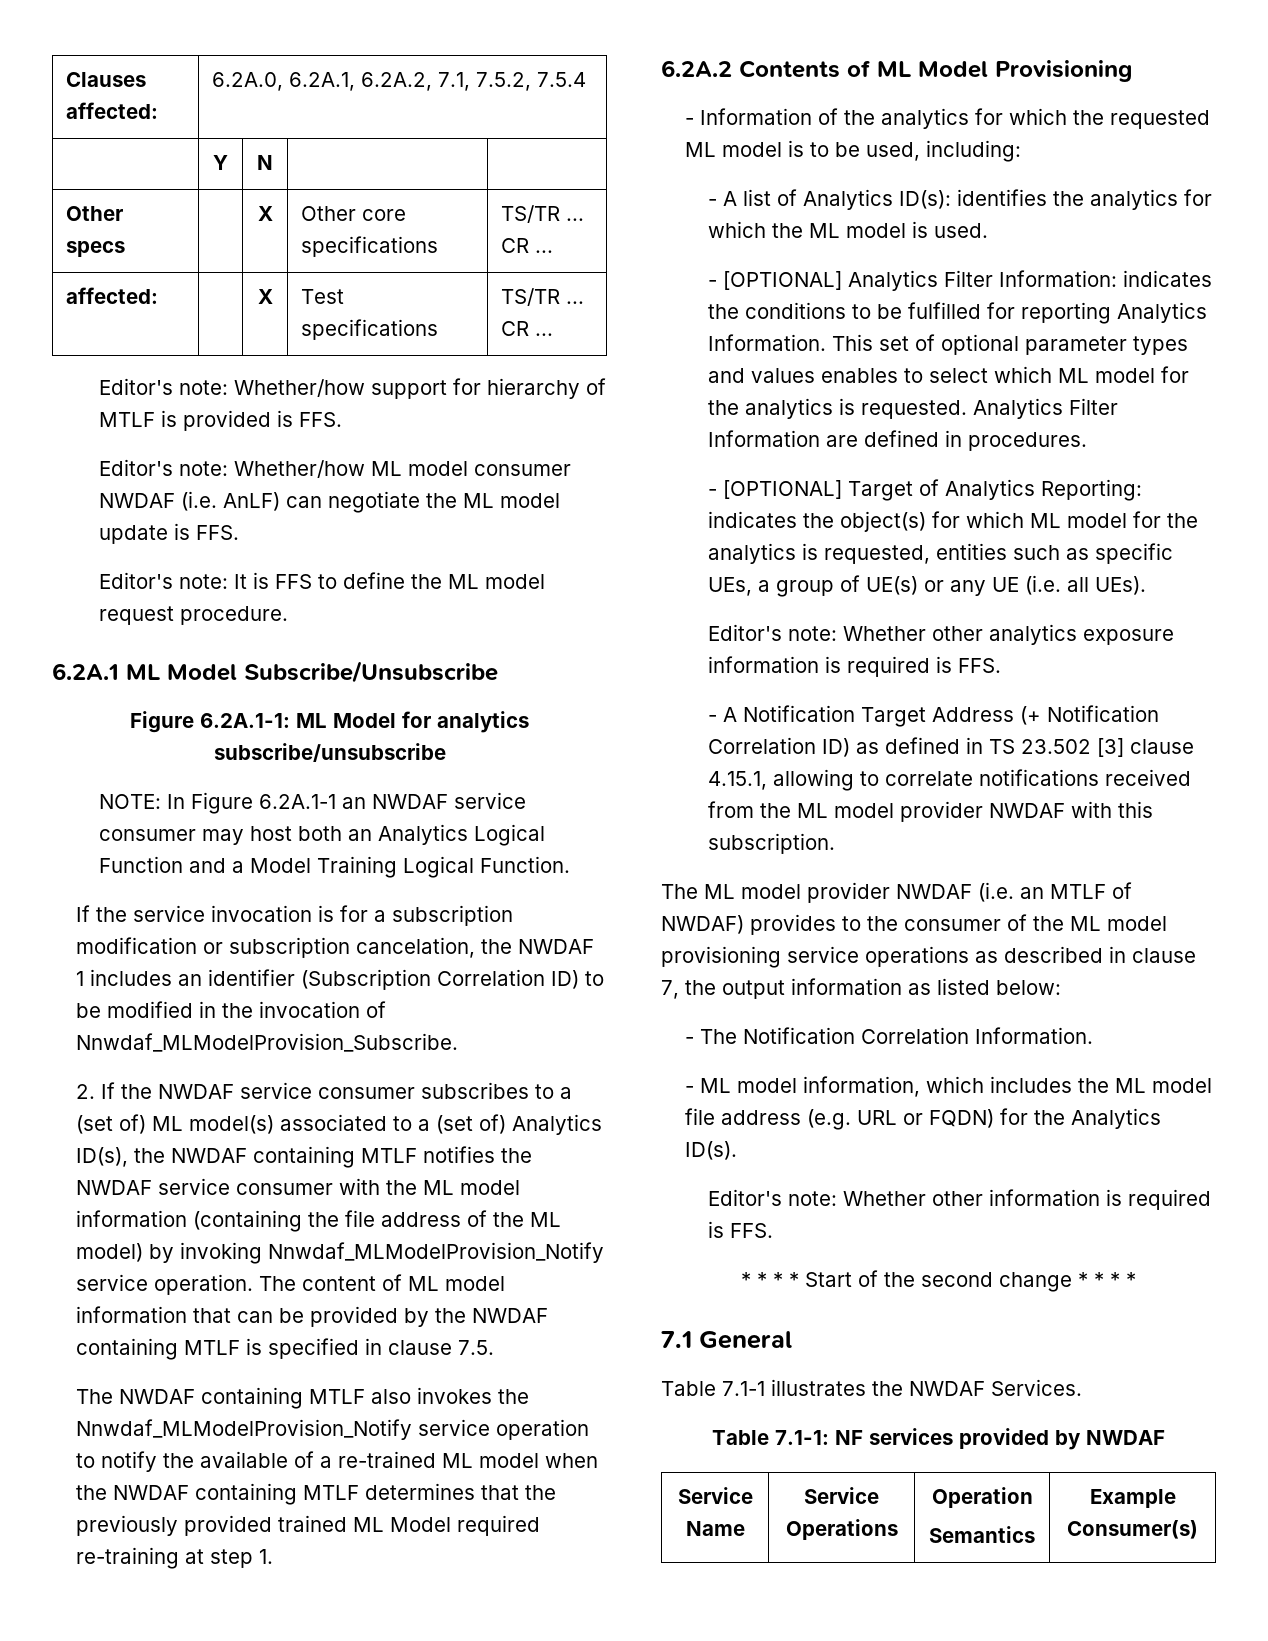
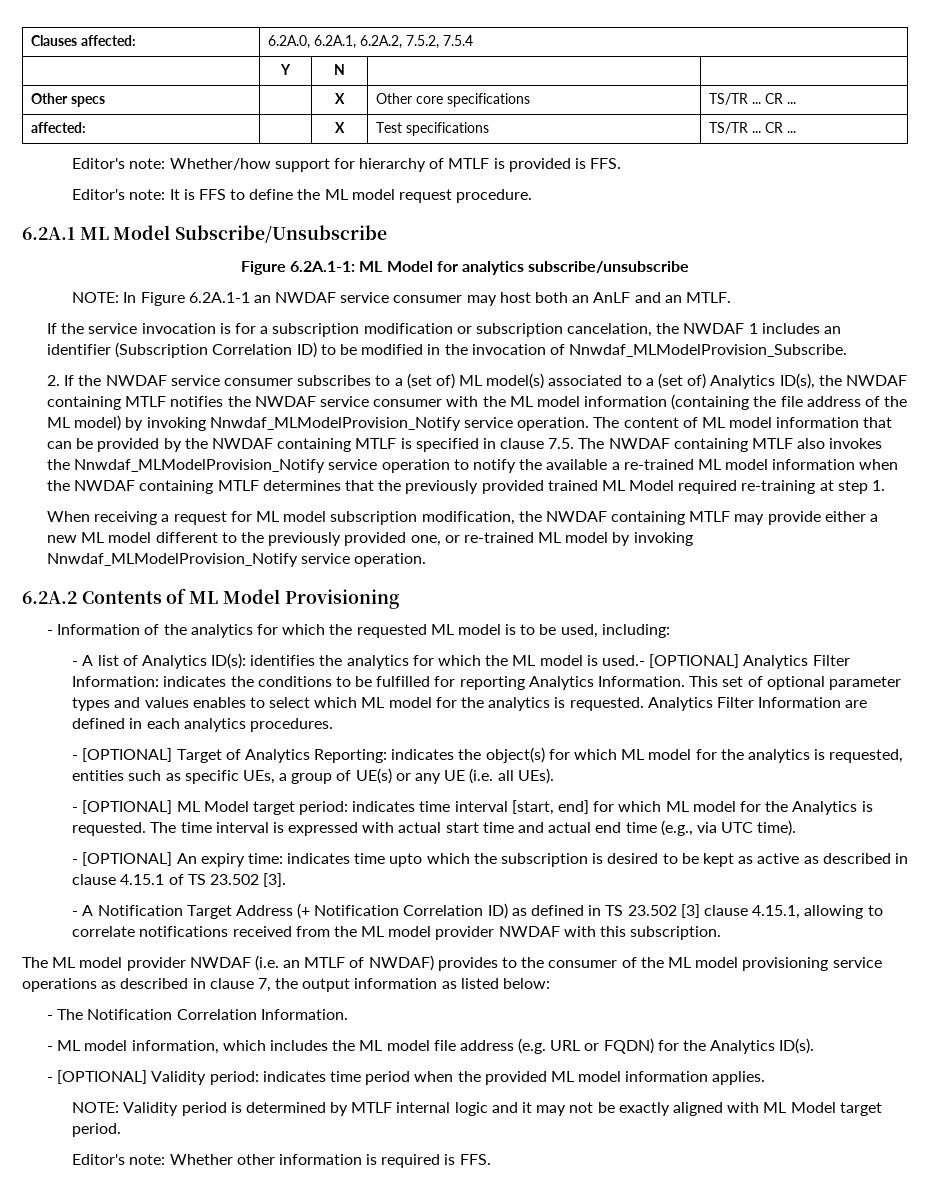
- Clauses affected: | 6.2A.0, 6.2A.1, 6.2A.2, 7.1, 7.5.2, 7.5.4
+ Clauses affected: | 6.2A.0, 6.2A.1, 6.2A.2, 7.5.2, 7.5.4
- Editor's note: Whether/how ML model consumer NWDAF (i.e. AnLF) can negotiate the ML model update is FFS.
- NOTE: In Figure 6.2A.1-1 an NWDAF service consumer may host both an Analytics Logical Function and a Model Training Logical Function.
+ NOTE: In Figure 6.2A.1-1 an NWDAF service consumer may host both an AnLF and an MTLF.
- The content of ML model information that can be provided by the NWDAF containing MTLF is specified in clause 7.5.
- The NWDAF containing MTLF also invokes the Nnwdaf_MLModelProvision_Notify service operation to notify the available of a re-trained ML model when the NWDAF containing MTLF determines that the previously provided trained ML Model required re-training at step 1.
+ The content of ML model information that can be provided by the NWDAF containing MTLF is specified in clause 7.5. The NWDAF containing MTLF also invokes the Nnwdaf_MLModelProvision_Notify service operation to notify the available a re-trained ML model information when the NWDAF containing MTLF determines that the previously provided trained ML Model required re-training at step 1.
+ When receiving a request for ML model subscription modification, the NWDAF containing MTLF may provide either a new ML model different to the previously provided one, or re-trained ML model by invoking Nnwdaf_MLModelProvision_Notify service operation.
- - A list of Analytics ID(s): identifies the analytics for which the ML model is used.
- - [OPTIONAL] Analytics Filter Information: indicates the conditions to be fulfilled for reporting Analytics Information.
+ - A list of Analytics ID(s): identifies the analytics for which the ML model is used.- [OPTIONAL] Analytics Filter Information: indicates the conditions to be fulfilled for reporting Analytics Information.
- Analytics Filter Information are defined in procedures.
+ Analytics Filter Information are defined in each analytics procedures.
- Editor's note: Whether other analytics exposure information is required is FFS.
+ - [OPTIONAL] ML Model target period: indicates time interval [start, end] for which ML model for the Analytics is requested. The time interval is expressed with actual start time and actual end time (e.g., via UTC time).
+ - [OPTIONAL] An expiry time: indicates time upto which the subscription is desired to be kept as active as described in clause 4.15.1 of TS 23.502 [3].
+ - [OPTIONAL] Validity period: indicates time period when the provided ML model information applies.
+ NOTE: Validity period is determined by MTLF internal logic and it may not be exactly aligned with ML Model target period.
- * * * * Start of the second change * * * *
- 7.1 General
- Table 7.1-1 illustrates the NWDAF Services.
- Table 7.1-1: NF services provided by NWDAF
- Service Name | Service Operations | Operation
- Semantics | Example Consumer(s)

